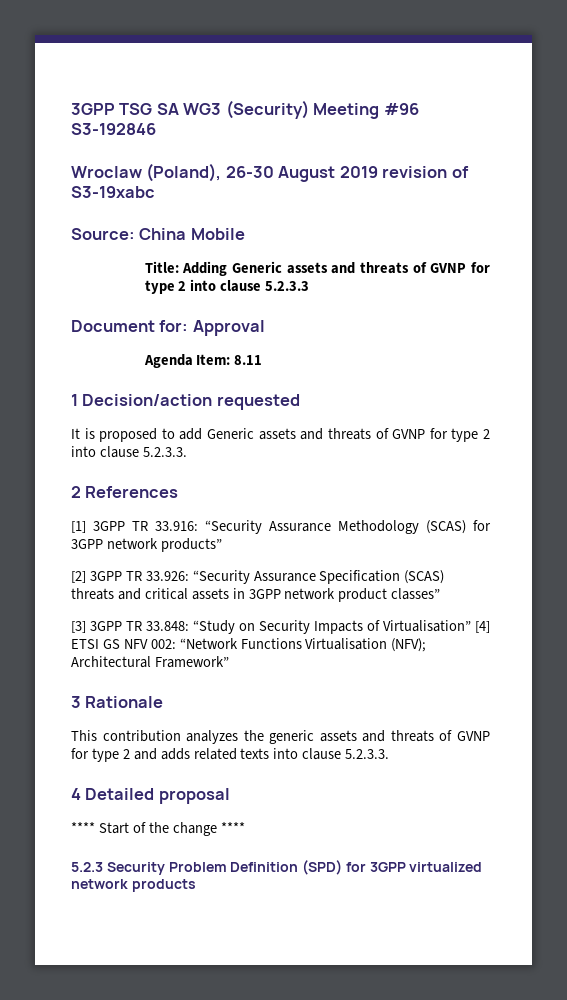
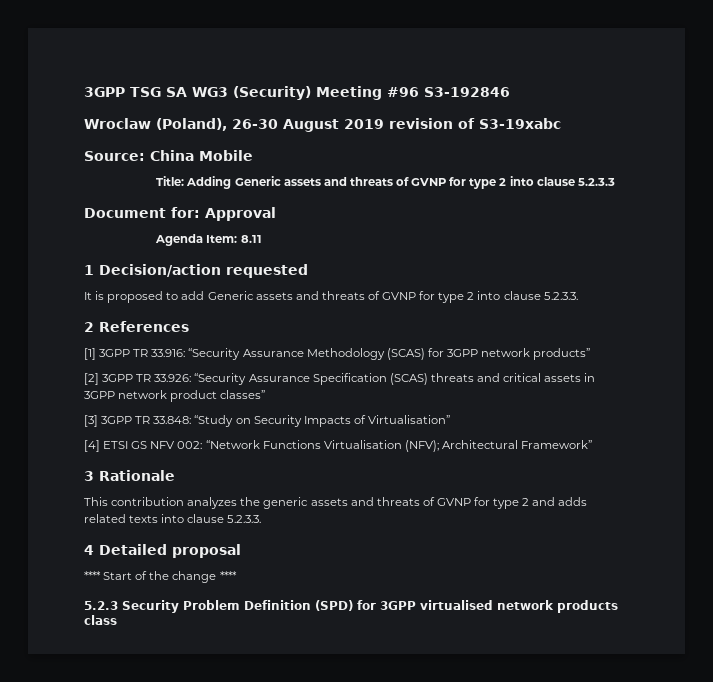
- [3] 3GPP TR 33.848: “Study on Security Impacts of Virtualisation” [4] ETSI GS NFV 002: “Network Functions Virtualisation (NFV); Architectural Framework”
+ [3] 3GPP TR 33.848: “Study on Security Impacts of Virtualisation”
+ [4] ETSI GS NFV 002: “Network Functions Virtualisation (NFV); Architectural Framework”
- 5.2.3 Security Problem Definition (SPD) for 3GPP virtualized network products
+ 5.2.3 Security Problem Definition (SPD) for 3GPP virtualised network products class

